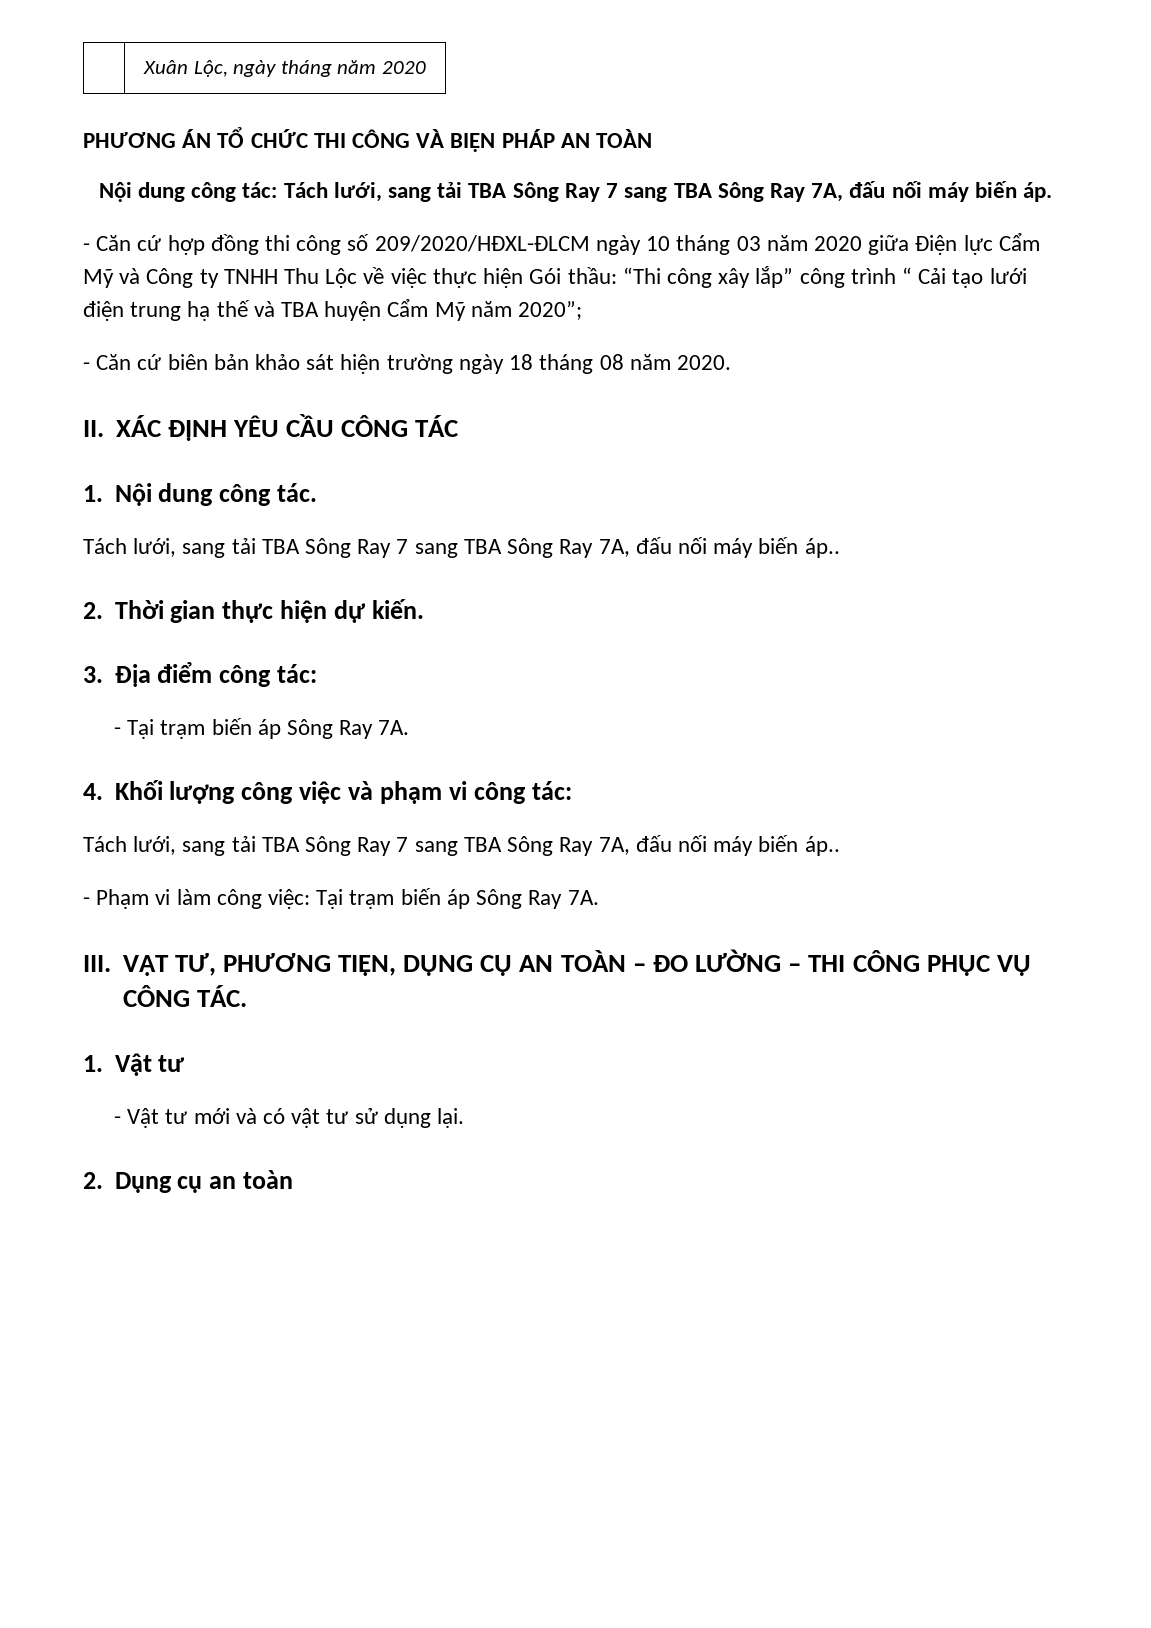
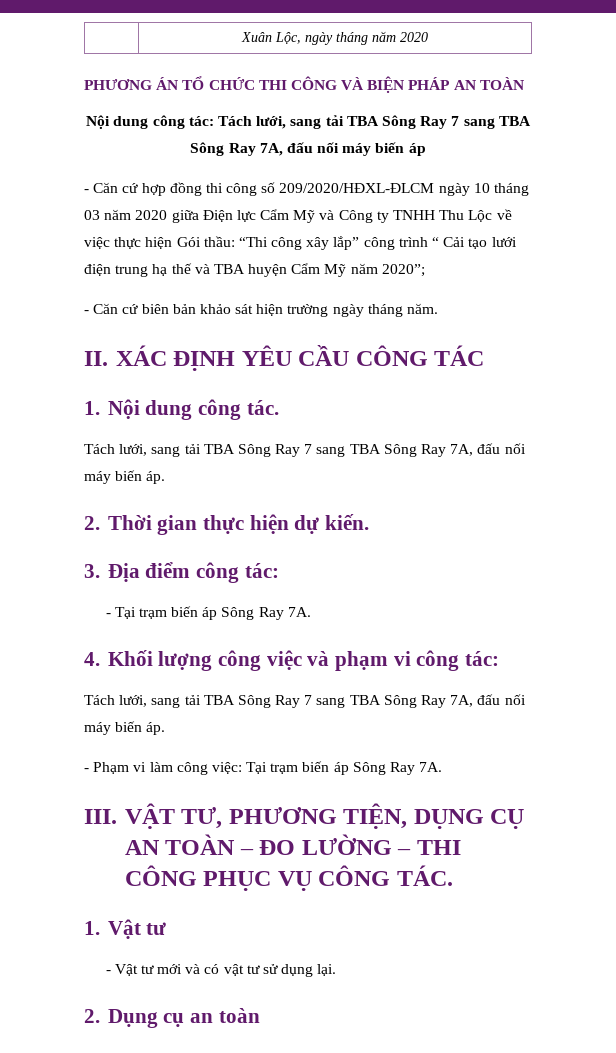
- Nội dung công tác: Tách lưới, sang tải TBA Sông Ray 7 sang TBA Sông Ray 7A, đấu nối máy biến áp.
+ Nội dung công tác: Tách lưới, sang tải TBA Sông Ray 7 sang TBA Sông Ray 7A, đấu nối máy biến áp
- - Căn cứ biên bản khảo sát hiện trường ngày 18 tháng 08 năm 2020.
+ - Căn cứ biên bản khảo sát hiện trường ngày tháng năm.
  1. Nội dung công tác.
- Tách lưới, sang tải TBA Sông Ray 7 sang TBA Sông Ray 7A, đấu nối máy biến áp..
+ Tách lưới, sang tải TBA Sông Ray 7 sang TBA Sông Ray 7A, đấu nối máy biến áp.
  4. Khối lượng công việc và phạm vi công tác:
- Tách lưới, sang tải TBA Sông Ray 7 sang TBA Sông Ray 7A, đấu nối máy biến áp..
+ Tách lưới, sang tải TBA Sông Ray 7 sang TBA Sông Ray 7A, đấu nối máy biến áp.

